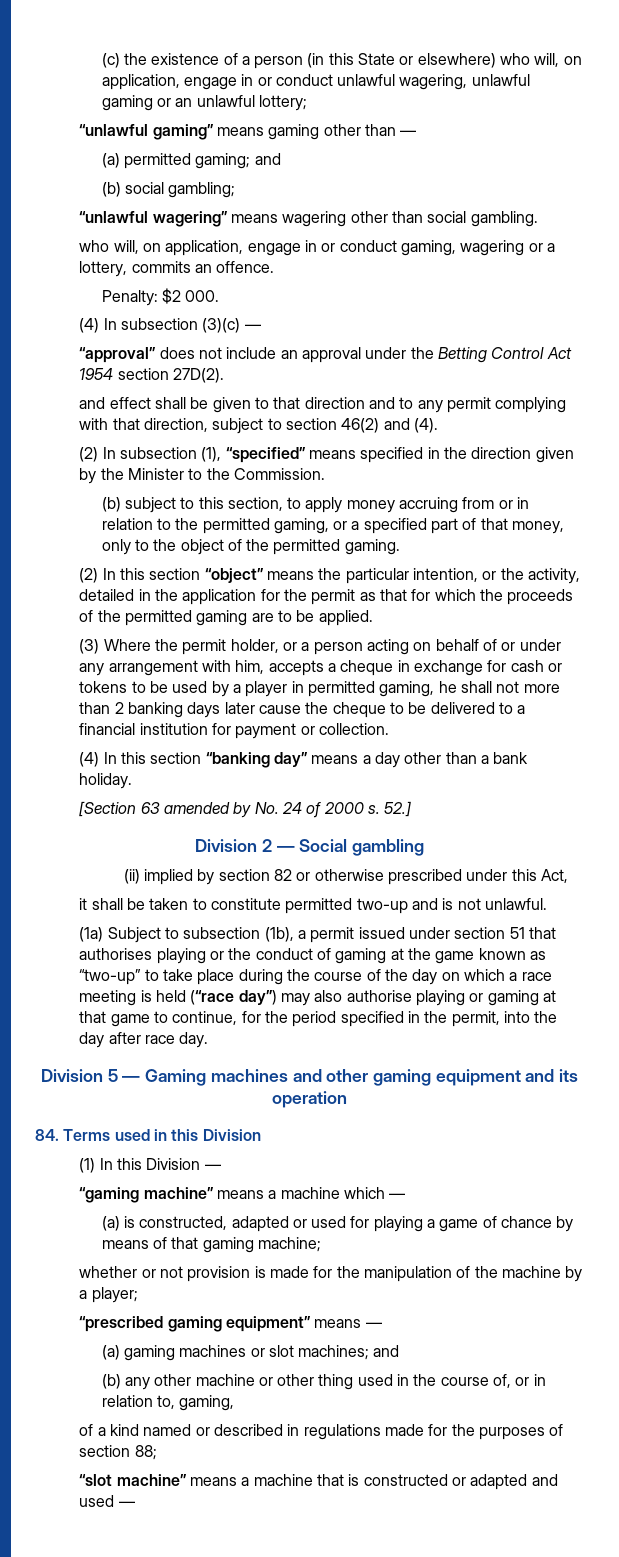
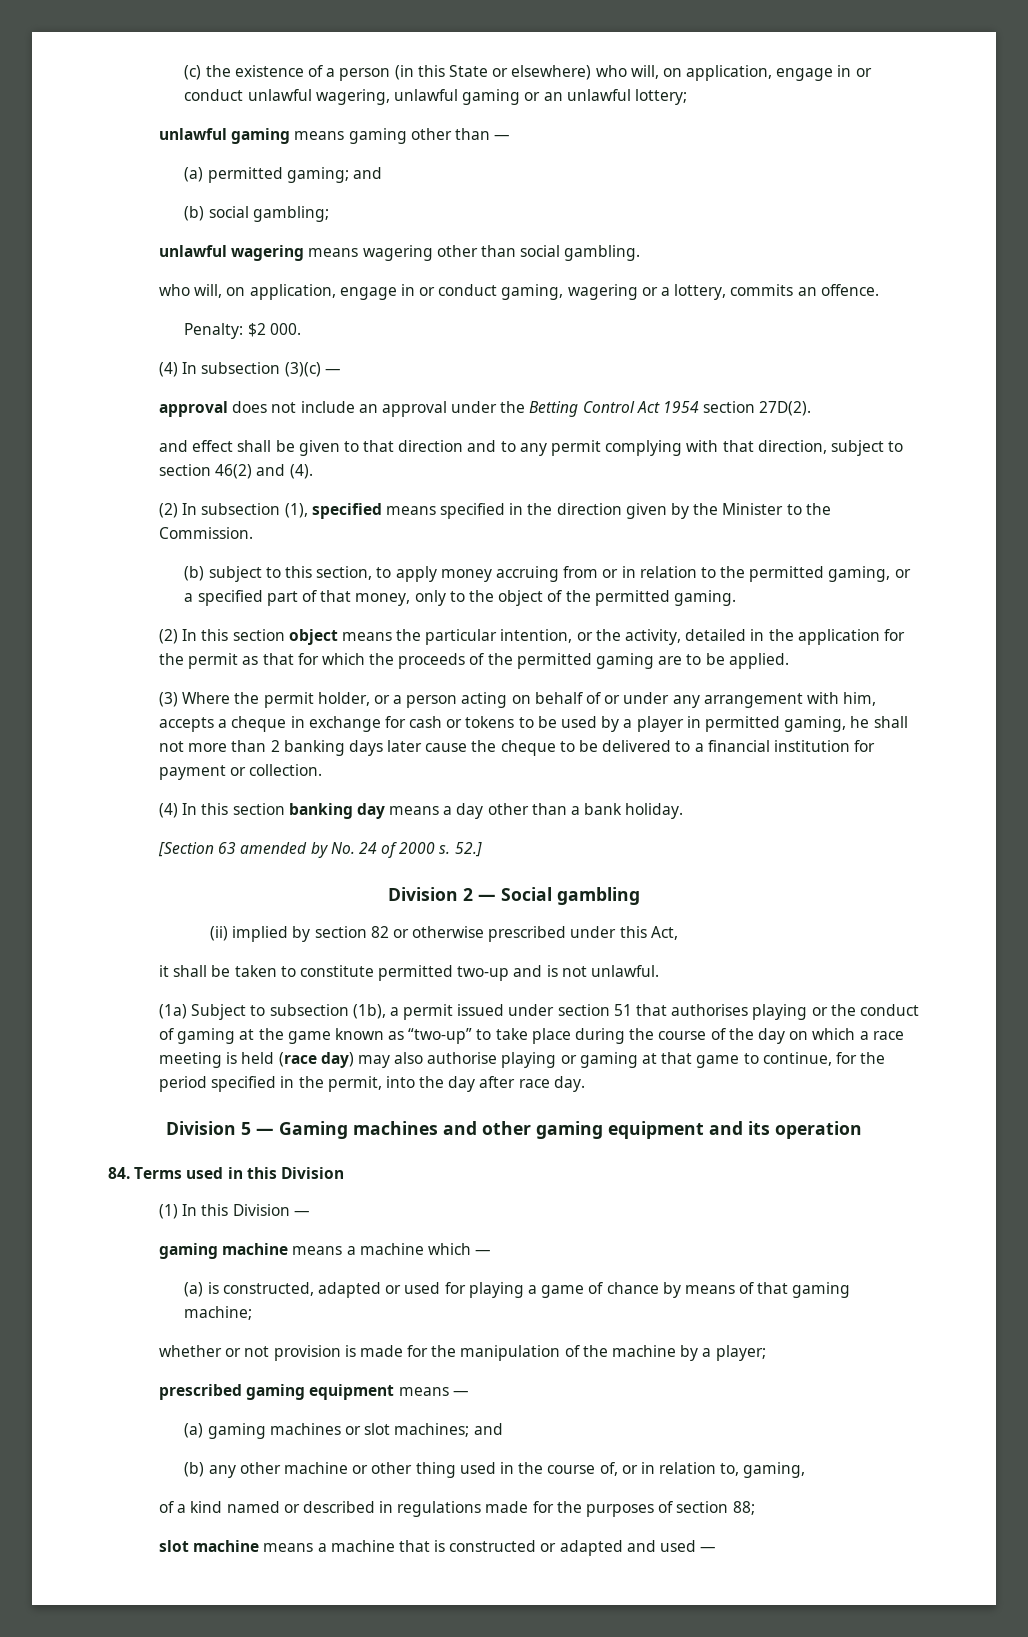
- “unlawful gaming” means gaming other than —
+ unlawful gaming means gaming other than —
- “unlawful wagering” means wagering other than social gambling.
+ unlawful wagering means wagering other than social gambling.
- “approval” does not include an approval under the Betting Control Act 1954 section 27D(2).
+ approval does not include an approval under the Betting Control Act 1954 section 27D(2).
- (2) In subsection (1), “specified” means specified in the direction given by the Minister to the Commission.
+ (2) In subsection (1), specified means specified in the direction given by the Minister to the Commission.
- (2) In this section “object” means the particular intention, or the activity, detailed in the application for the permit as that for which the proceeds of the permitted gaming are to be applied.
+ (2) In this section object means the particular intention, or the activity, detailed in the application for the permit as that for which the proceeds of the permitted gaming are to be applied.
- (4) In this section “banking day” means a day other than a bank holiday.
+ (4) In this section banking day means a day other than a bank holiday.
- (1a) Subject to subsection (1b), a permit issued under section 51 that authorises playing or the conduct of gaming at the game known as “two-up” to take place during the course of the day on which a race meeting is held (“race day”) may also authorise playing or gaming at that game to continue, for the period specified in the permit, into the day after race day.
+ (1a) Subject to subsection (1b), a permit issued under section 51 that authorises playing or the conduct of gaming at the game known as “two-up” to take place during the course of the day on which a race meeting is held (race day) may also authorise playing or gaming at that game to continue, for the period specified in the permit, into the day after race day.
- “gaming machine” means a machine which —
+ gaming machine means a machine which —
- “prescribed gaming equipment” means —
+ prescribed gaming equipment means —
- “slot machine” means a machine that is constructed or adapted and used —
+ slot machine means a machine that is constructed or adapted and used —

